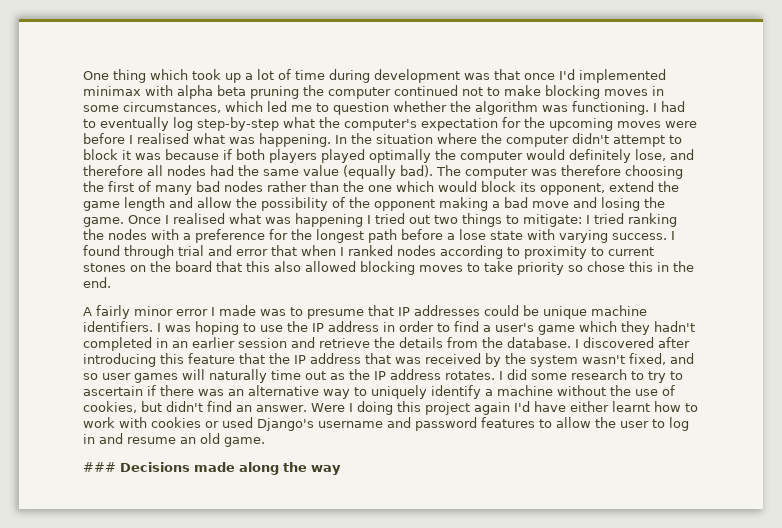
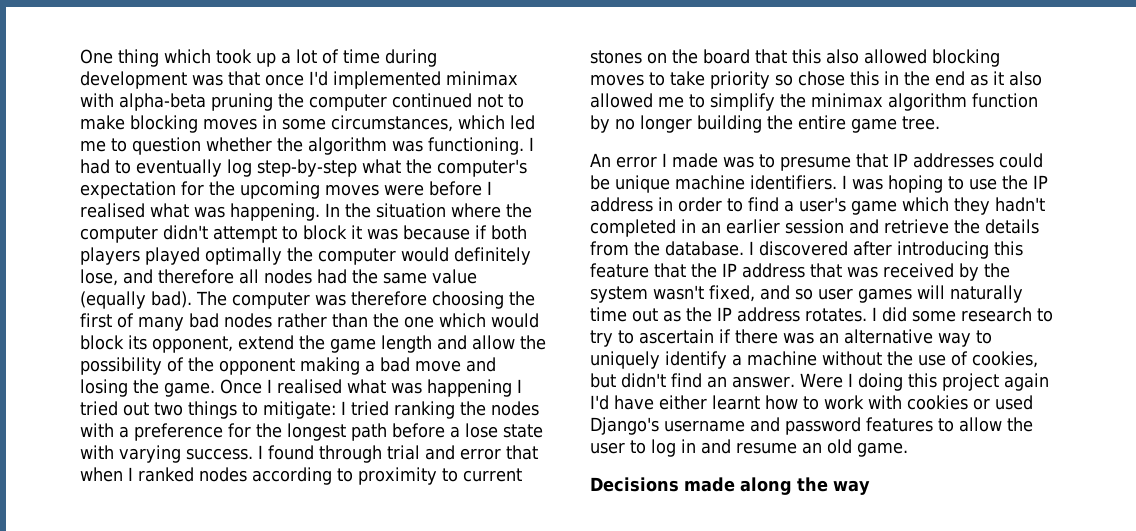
- One thing which took up a lot of time during development was that once I'd implemented minimax with alpha beta pruning the computer continued not to make blocking moves in some circumstances, which led me to question whether the algorithm was functioning.
+ One thing which took up a lot of time during development was that once I'd implemented minimax with alpha-beta pruning the computer continued not to make blocking moves in some circumstances, which led me to question whether the algorithm was functioning.
- I found through trial and error that when I ranked nodes according to proximity to current stones on the board that this also allowed blocking moves to take priority so chose this in the end.
- A fairly minor error I made was to presume that IP addresses could be unique machine identifiers.
+ I found through trial and error that when I ranked nodes according to proximity to current stones on the board that this also allowed blocking moves to take priority so chose this in the end as it also allowed me to simplify the minimax algorithm function by no longer building the entire game tree.
+ An error I made was to presume that IP addresses could be unique machine identifiers.
- ### Decisions made along the way
+ Decisions made along the way

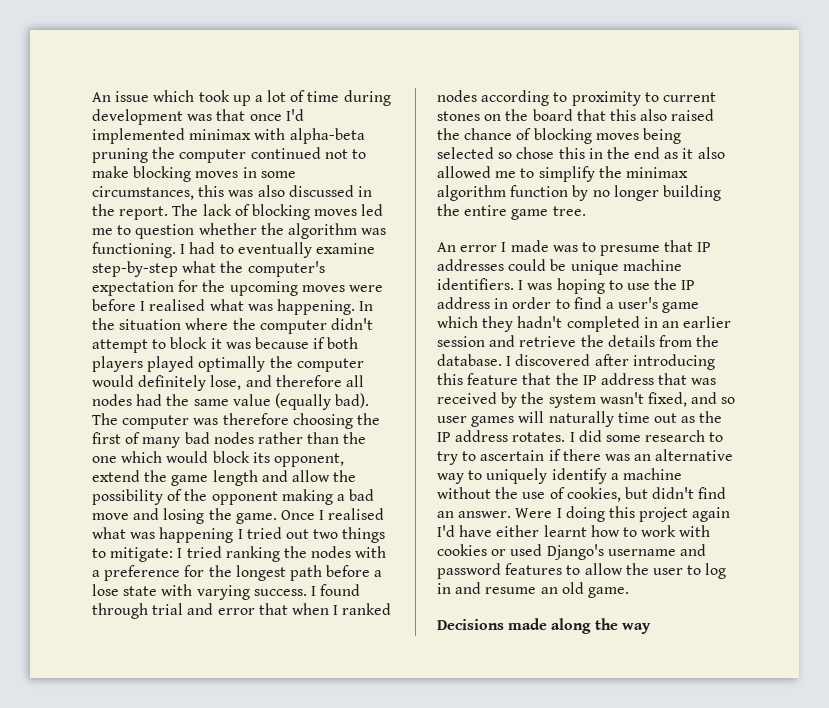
- One thing which took up a lot of time during development was that once I'd implemented minimax with alpha-beta pruning the computer continued not to make blocking moves in some circumstances, which led me to question whether the algorithm was functioning.
+ An issue which took up a lot of time during development was that once I'd implemented minimax with alpha-beta pruning the computer continued not to make blocking moves in some circumstances, this was also discussed in the report. The lack of blocking moves led me to question whether the algorithm was functioning.
- I had to eventually log step-by-step what the computer's expectation for the upcoming moves were before I realised what was happening.
+ I had to eventually examine step-by-step what the computer's expectation for the upcoming moves were before I realised what was happening.
- I found through trial and error that when I ranked nodes according to proximity to current stones on the board that this also allowed blocking moves to take priority so chose this in the end as it also allowed me to simplify the minimax algorithm function by no longer building the entire game tree.
+ I found through trial and error that when I ranked nodes according to proximity to current stones on the board that this also raised the chance of blocking moves being selected so chose this in the end as it also allowed me to simplify the minimax algorithm function by no longer building the entire game tree.

